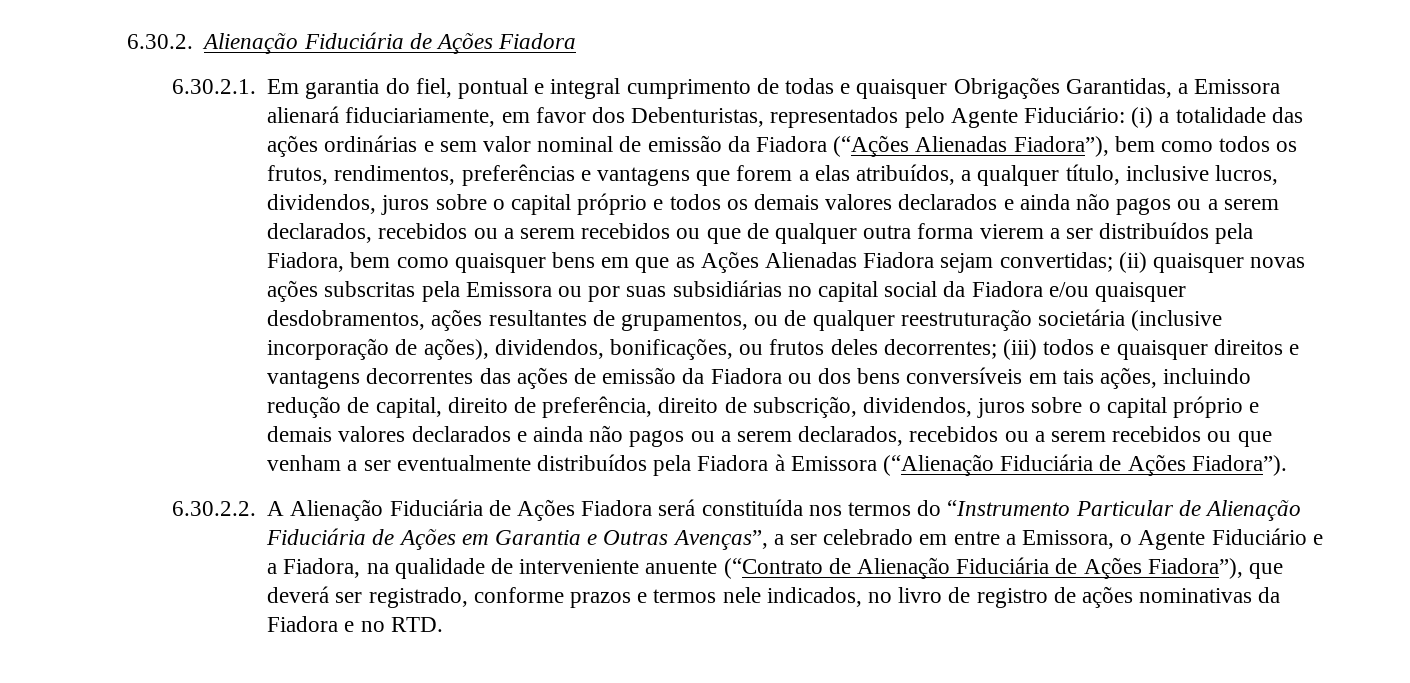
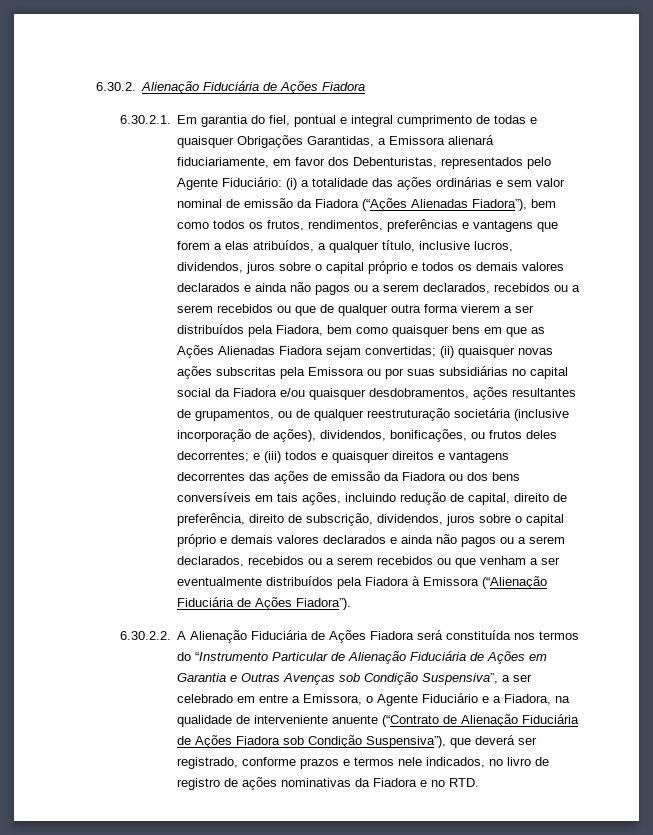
- (iii) todos e quaisquer direitos e vantagens decorrentes das ações de emissão da Fiadora ou dos bens conversíveis em tais ações, incluindo redução de capital, direito de preferência, direito de subscrição, dividendos, juros sobre o capital próprio e demais valores declarados e ainda não pagos ou a serem declarados, recebidos ou a serem recebidos ou que venham a ser eventualmente distribuídos pela Fiadora à Emissora (“Alienação Fiduciária de Ações Fiadora”).
+ e (iii) todos e quaisquer direitos e vantagens decorrentes das ações de emissão da Fiadora ou dos bens conversíveis em tais ações, incluindo redução de capital, direito de preferência, direito de subscrição, dividendos, juros sobre o capital próprio e demais valores declarados e ainda não pagos ou a serem declarados, recebidos ou a serem recebidos ou que venham a ser eventualmente distribuídos pela Fiadora à Emissora (“Alienação Fiduciária de Ações Fiadora”).
- 6.30.2.2. A Alienação Fiduciária de Ações Fiadora será constituída nos termos do “Instrumento Particular de Alienação Fiduciária de Ações em Garantia e Outras Avenças”, a ser celebrado em entre a Emissora, o Agente Fiduciário e a Fiadora, na qualidade de interveniente anuente (“Contrato de Alienação Fiduciária de Ações Fiadora”), que deverá ser registrado, conforme prazos e termos nele indicados, no livro de registro de ações nominativas da Fiadora e no RTD.
+ 6.30.2.2. A Alienação Fiduciária de Ações Fiadora será constituída nos termos do “Instrumento Particular de Alienação Fiduciária de Ações em Garantia e Outras Avenças sob Condição Suspensiva”, a ser celebrado em entre a Emissora, o Agente Fiduciário e a Fiadora, na qualidade de interveniente anuente (“Contrato de Alienação Fiduciária de Ações Fiadora sob Condição Suspensiva”), que deverá ser registrado, conforme prazos e termos nele indicados, no livro de registro de ações nominativas da Fiadora e no RTD.

